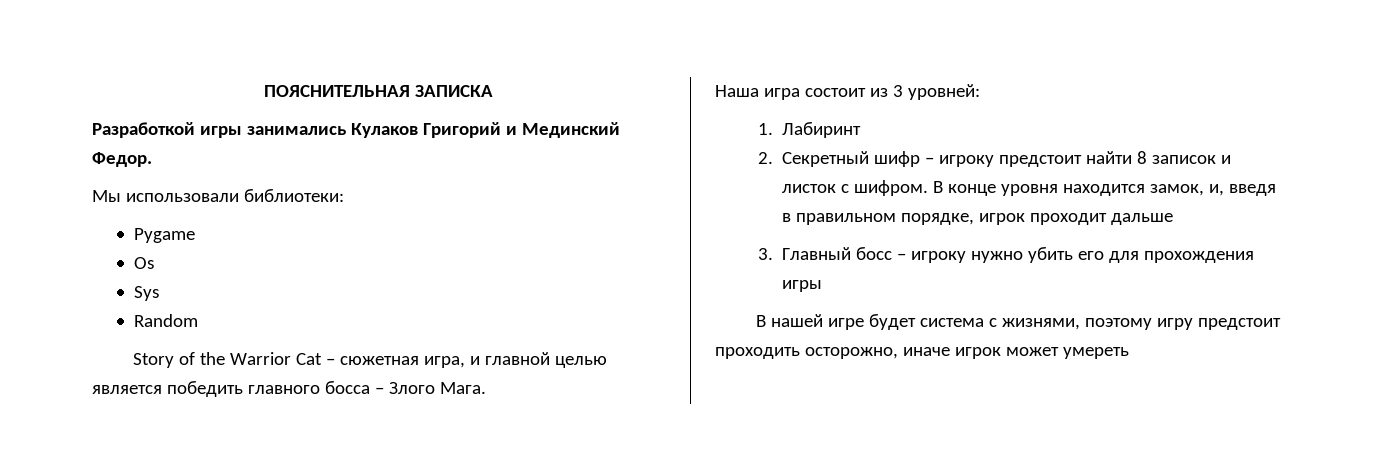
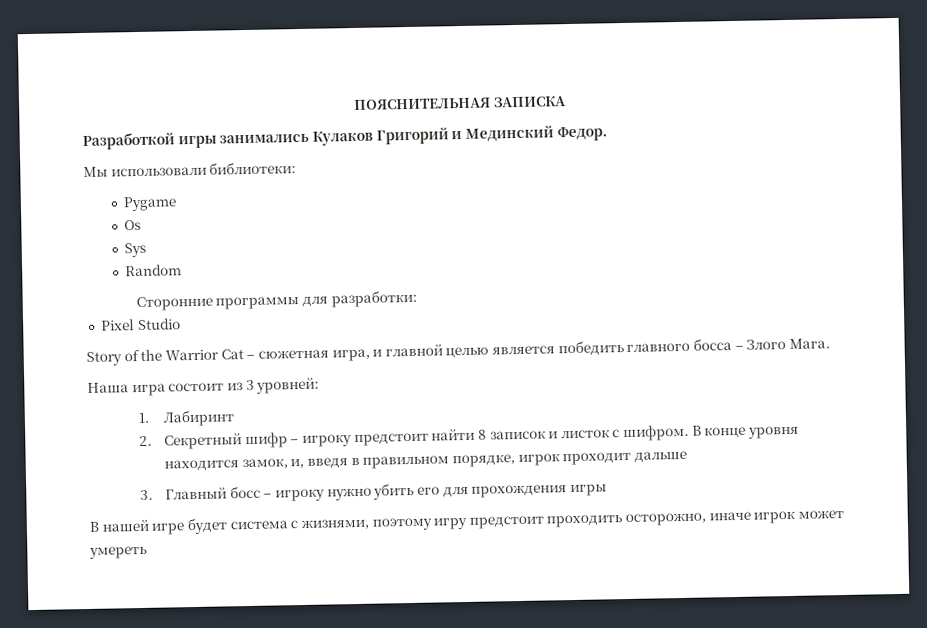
+ Сторонние программы для разработки:
+ Pixel Studio

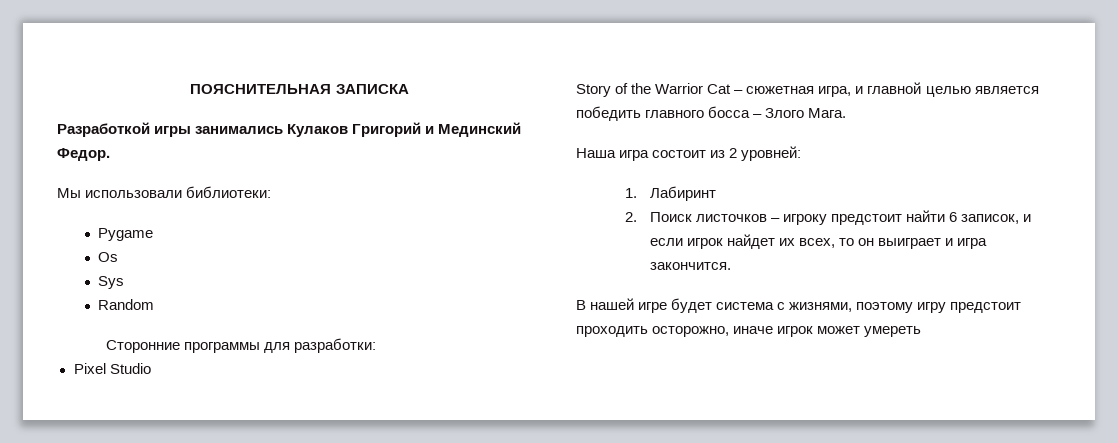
- Наша игра состоит из 3 уровней:
+ Наша игра состоит из 2 уровней:
- 2. Секретный шифр – игроку предстоит найти 8 записок и листок с шифром. В конце уровня находится замок, и, введя в правильном порядке, игрок проходит дальше
- 3. Главный босс – игроку нужно убить его для прохождения игры
+ 2. Поиск листочков – игроку предстоит найти 6 записок, и если игрок найдет их всех, то он выиграет и игра закончится.

